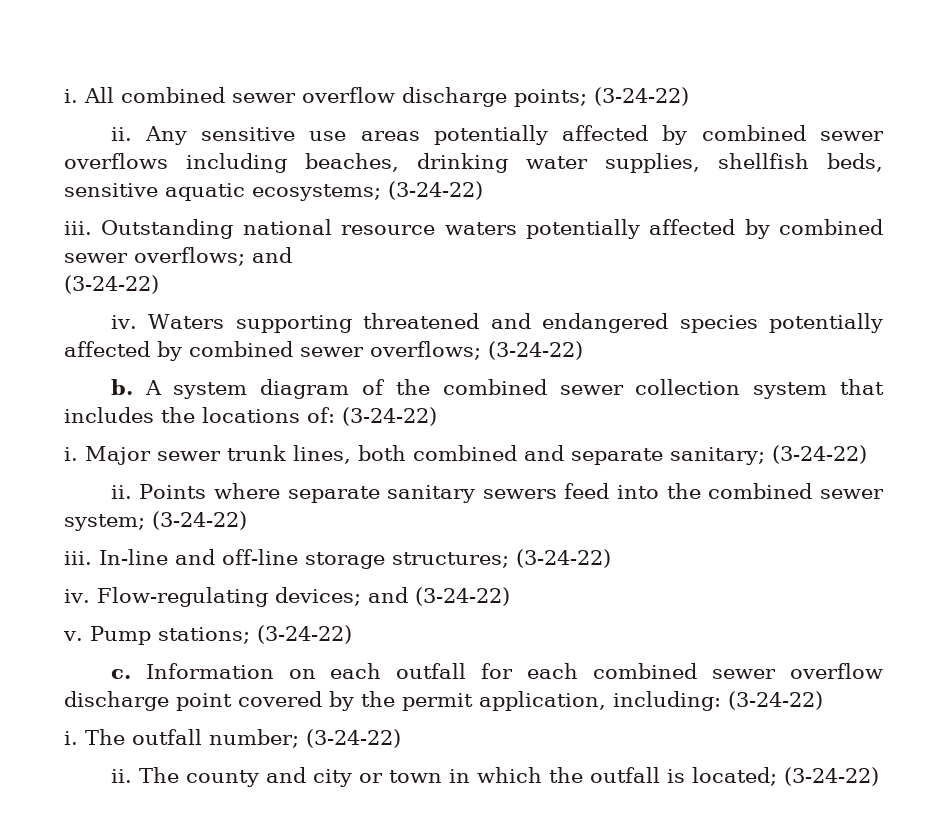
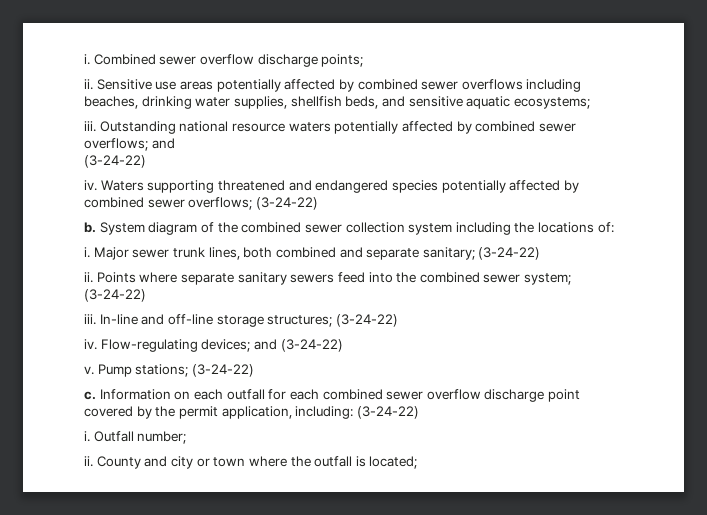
- i. All combined sewer overflow discharge points; (3-24-22)
- ii. Any sensitive use areas potentially affected by combined sewer overflows including beaches, drinking water supplies, shellfish beds, sensitive aquatic ecosystems; (3-24-22)
+ i. Combined sewer overflow discharge points;
+ ii. Sensitive use areas potentially affected by combined sewer overflows including beaches, drinking water supplies, shellfish beds, and sensitive aquatic ecosystems;
- A system diagram of the combined sewer collection system that includes the locations of: (3-24-22)
+ System diagram of the combined sewer collection system including the locations of:
- The outfall number; (3-24-22)
- ii. The county and city or town in which the outfall is located; (3-24-22)
+ Outfall number;
+ ii. County and city or town where the outfall is located;

